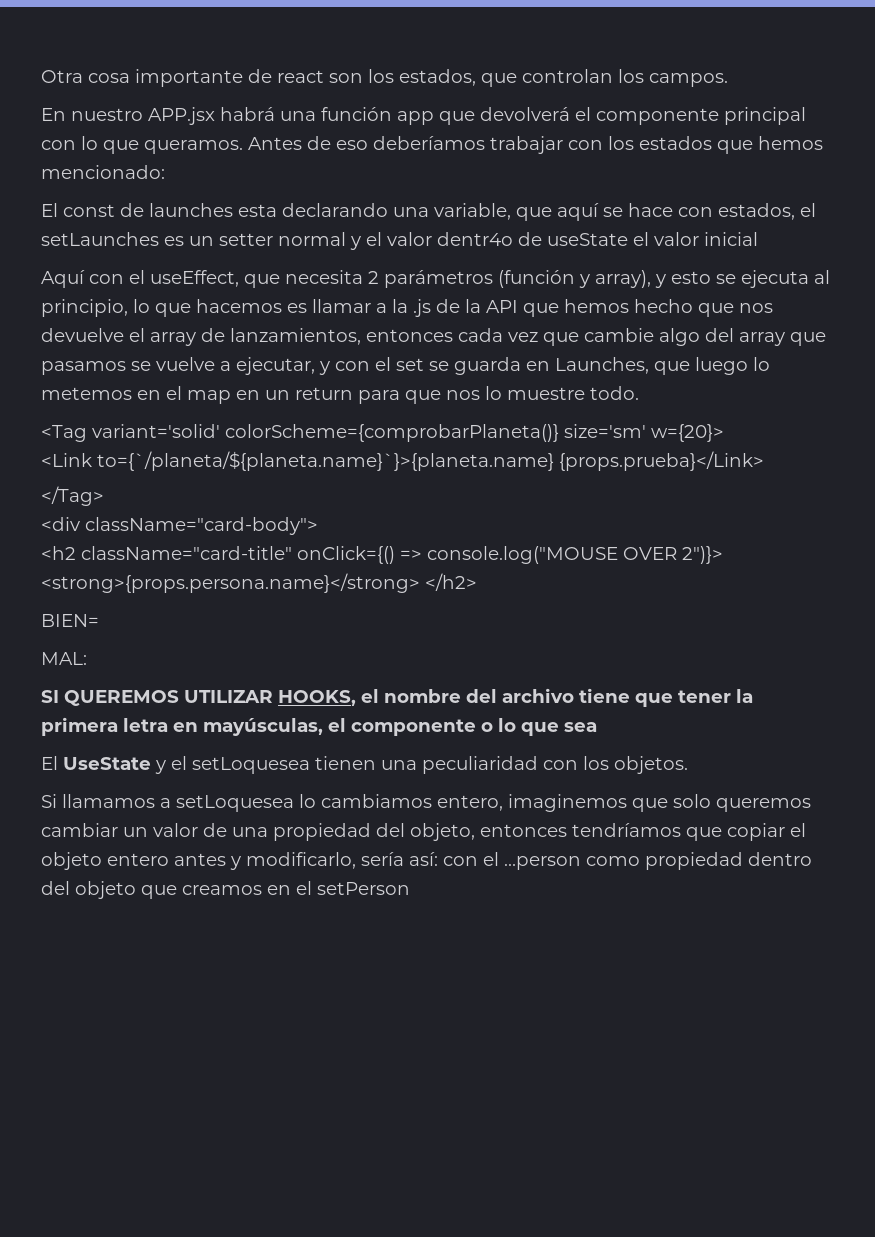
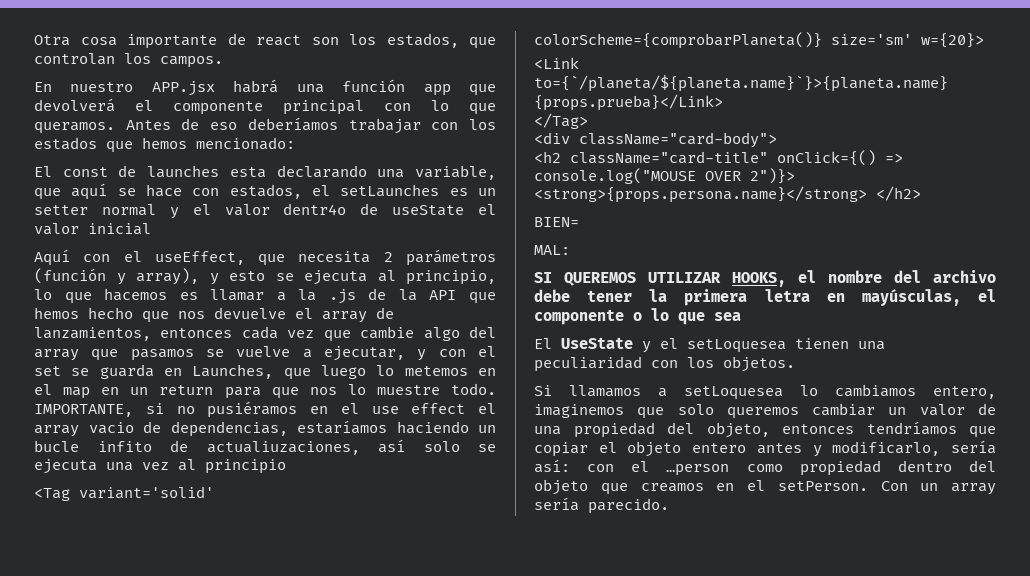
+ IMPORTANTE, si no pusiéramos en el use effect el array vacio de dependencias, estaríamos haciendo un bucle infito de actualiuzaciones, así solo se ejecuta una vez al principio
- SI QUEREMOS UTILIZAR HOOKS, el nombre del archivo tiene que tener la primera letra en mayúsculas, el componente o lo que sea
+ SI QUEREMOS UTILIZAR HOOKS, el nombre del archivo debe tener la primera letra en mayúsculas, el componente o lo que sea
- Si llamamos a setLoquesea lo cambiamos entero, imaginemos que solo queremos cambiar un valor de una propiedad del objeto, entonces tendríamos que copiar el objeto entero antes y modificarlo, sería así: con el …person como propiedad dentro del objeto que creamos en el setPerson
+ Si llamamos a setLoquesea lo cambiamos entero, imaginemos que solo queremos cambiar un valor de una propiedad del objeto, entonces tendríamos que copiar el objeto entero antes y modificarlo, sería así: con el …person como propiedad dentro del objeto que creamos en el setPerson. Con un array sería parecido.

